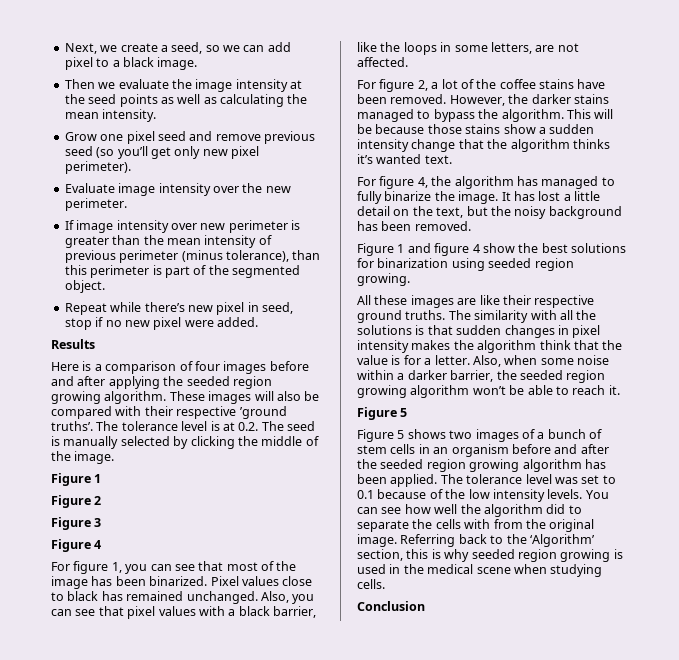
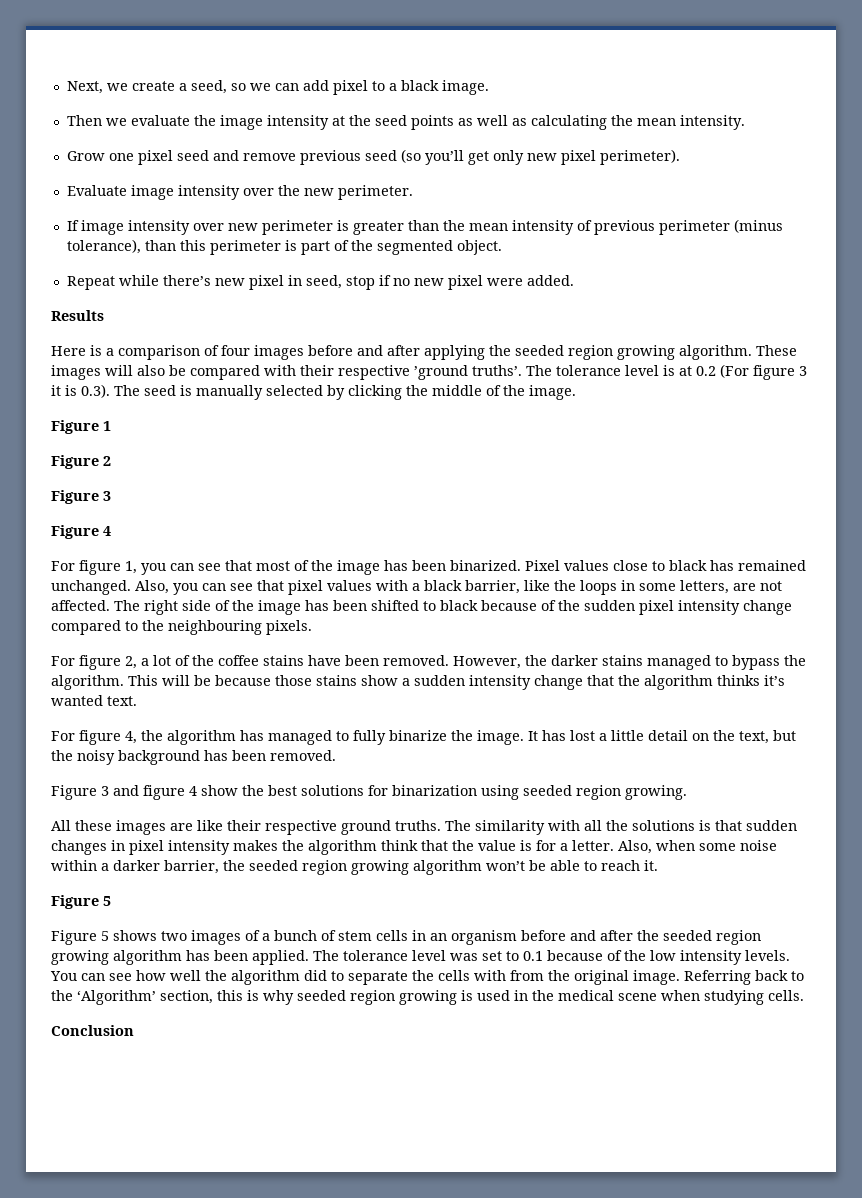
- The tolerance level is at 0.2. The seed is manually selected by clicking the middle of the image.
+ The tolerance level is at 0.2 (For figure 3 it is 0.3). The seed is manually selected by clicking the middle of the image.
+ The right side of the image has been shifted to black because of the sudden pixel intensity change compared to the neighbouring pixels.
- Figure 1 and figure 4 show the best solutions for binarization using seeded region growing.
+ Figure 3 and figure 4 show the best solutions for binarization using seeded region growing.

